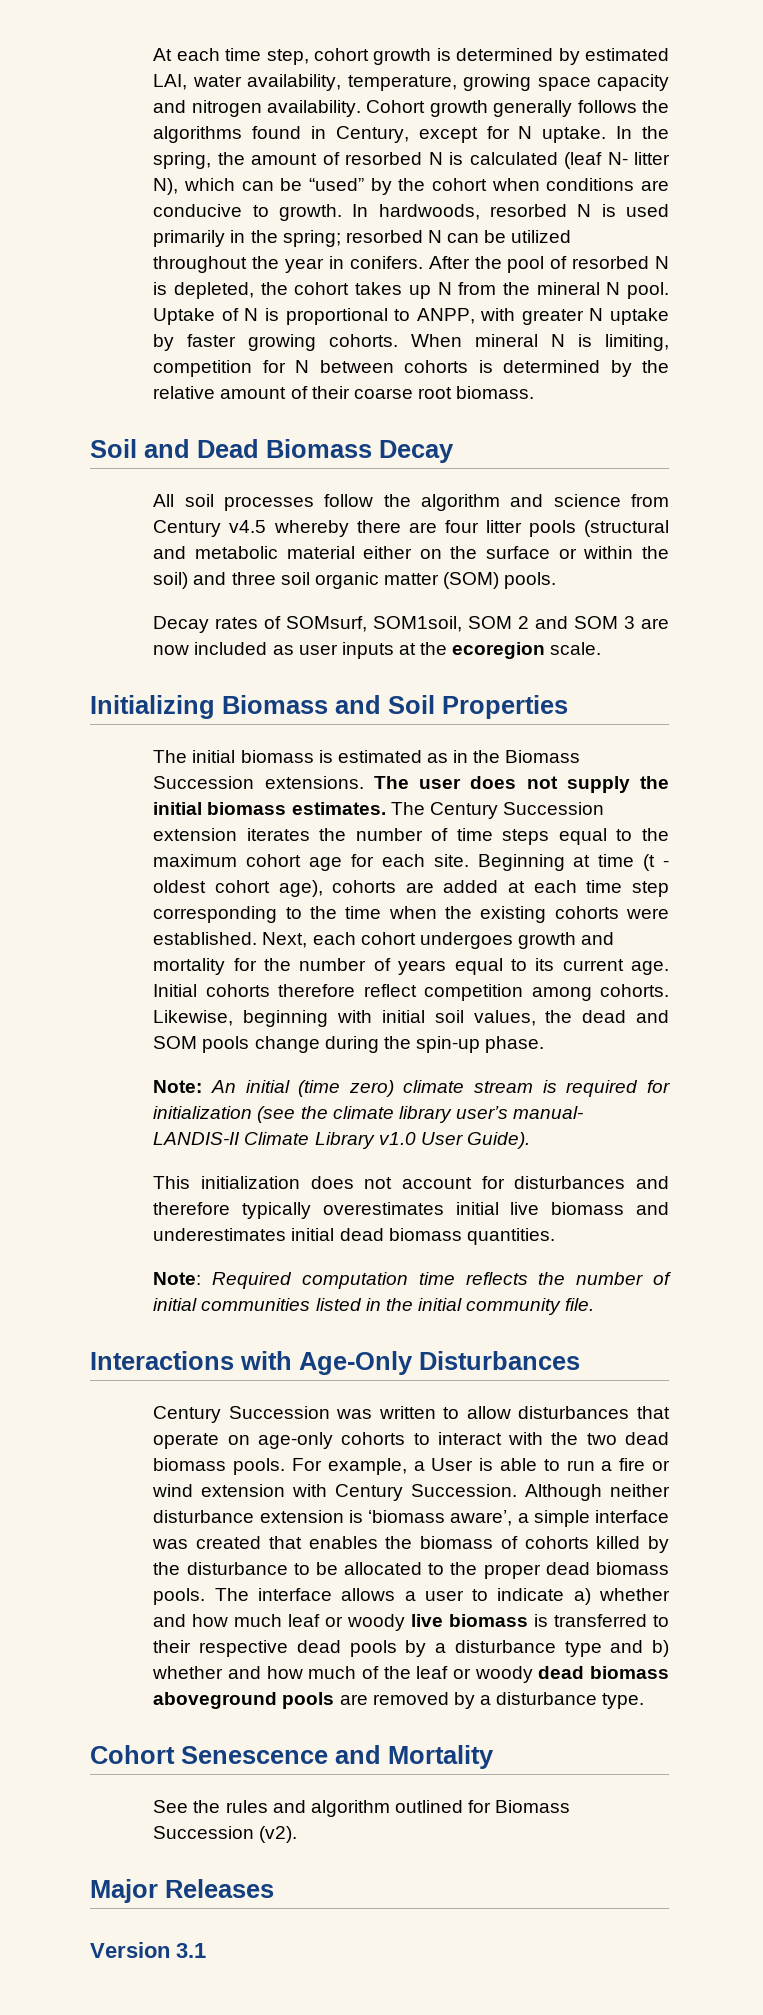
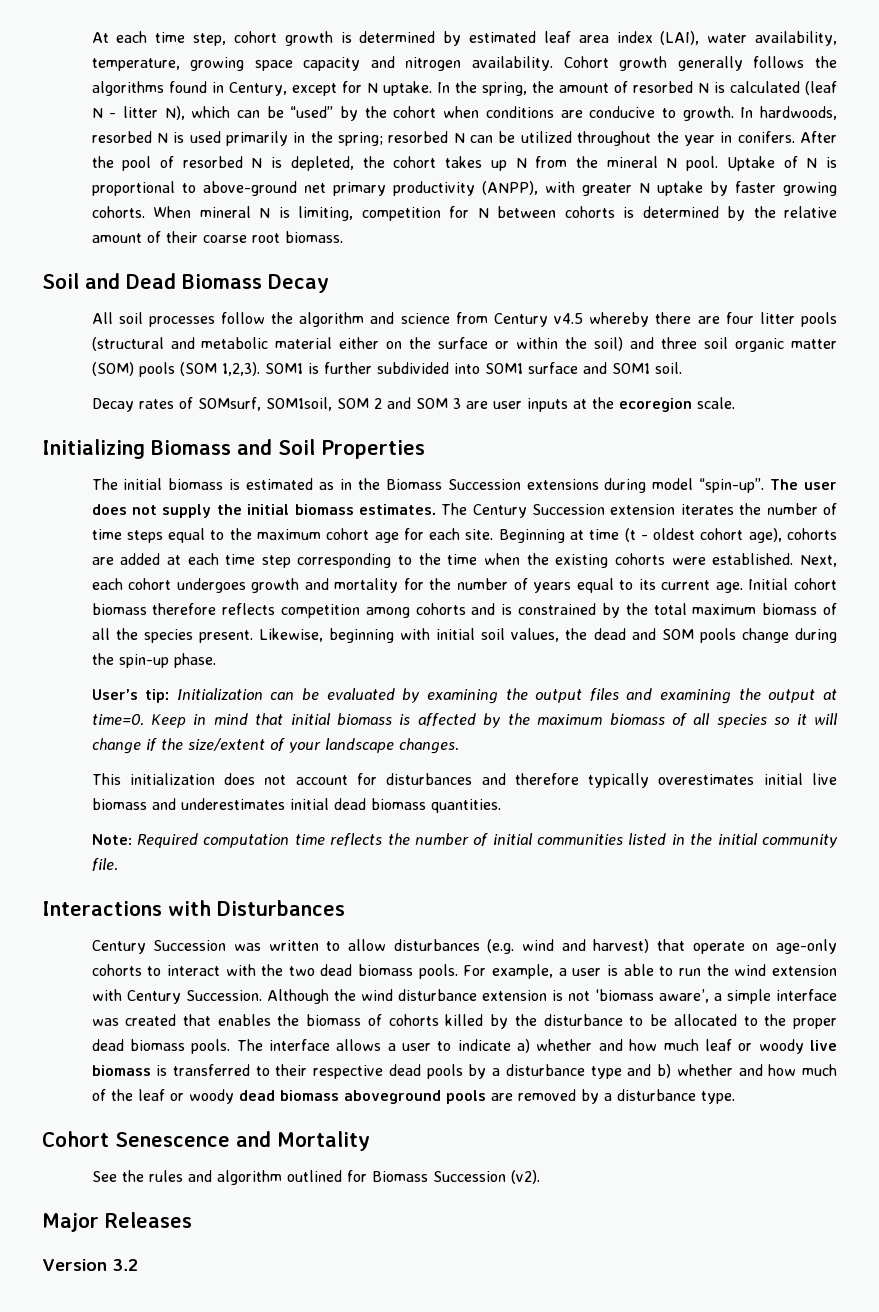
- At each time step, cohort growth is determined by estimated LAI, water availability, temperature, growing space capacity and nitrogen availability.
+ At each time step, cohort growth is determined by estimated leaf area index (LAI), water availability, temperature, growing space capacity and nitrogen availability.
- In the spring, the amount of resorbed N is calculated (leaf N- litter N), which can be “used” by the cohort when conditions are conducive to growth.
+ In the spring, the amount of resorbed N is calculated (leaf N - litter N), which can be “used” by the cohort when conditions are conducive to growth.
- Uptake of N is proportional to ANPP, with greater N uptake by faster growing cohorts.
+ Uptake of N is proportional to above-ground net primary productivity (ANPP), with greater N uptake by faster growing cohorts.
- All soil processes follow the algorithm and science from Century v4.5 whereby there are four litter pools (structural and metabolic material either on the surface or within the soil) and three soil organic matter (SOM) pools.
+ All soil processes follow the algorithm and science from Century v4.5 whereby there are four litter pools (structural and metabolic material either on the surface or within the soil) and three soil organic matter (SOM) pools (SOM 1,2,3). SOM1 is further subdivided into SOM1 surface and SOM1 soil.
- Decay rates of SOMsurf, SOM1soil, SOM 2 and SOM 3 are now included as user inputs at the ecoregion scale.
+ Decay rates of SOMsurf, SOM1soil, SOM 2 and SOM 3 are user inputs at the ecoregion scale.
- The initial biomass is estimated as in the Biomass Succession extensions.
+ The initial biomass is estimated as in the Biomass Succession extensions during model “spin-up”.
- Initial cohorts therefore reflect competition among cohorts.
+ Initial cohort biomass therefore reflects competition among cohorts and is constrained by the total maximum biomass of all the species present.
- Note: An initial (time zero) climate stream is required for initialization (see the climate library user’s manual- LANDIS-II Climate Library v1.0 User Guide).
+ User’s tip: Initialization can be evaluated by examining the output files and examining the output at time=0. Keep in mind that initial biomass is affected by the maximum biomass of all species so it will change if the size/extent of your landscape changes.
- Interactions with Age-Only Disturbances
+ Interactions with Disturbances
- Century Succession was written to allow disturbances that operate on age-only cohorts to interact with the two dead biomass pools.
+ Century Succession was written to allow disturbances (e.g. wind and harvest) that operate on age-only cohorts to interact with the two dead biomass pools.
- For example, a User is able to run a fire or wind extension with Century Succession.
+ For example, a user is able to run the wind extension with Century Succession.
- Although neither disturbance extension is ‘biomass aware’, a simple interface was created that enables the biomass of cohorts killed by the disturbance to be allocated to the proper dead biomass pools.
+ Although the wind disturbance extension is not ‘biomass aware’, a simple interface was created that enables the biomass of cohorts killed by the disturbance to be allocated to the proper dead biomass pools.
- Version 3.1
+ Version 3.2

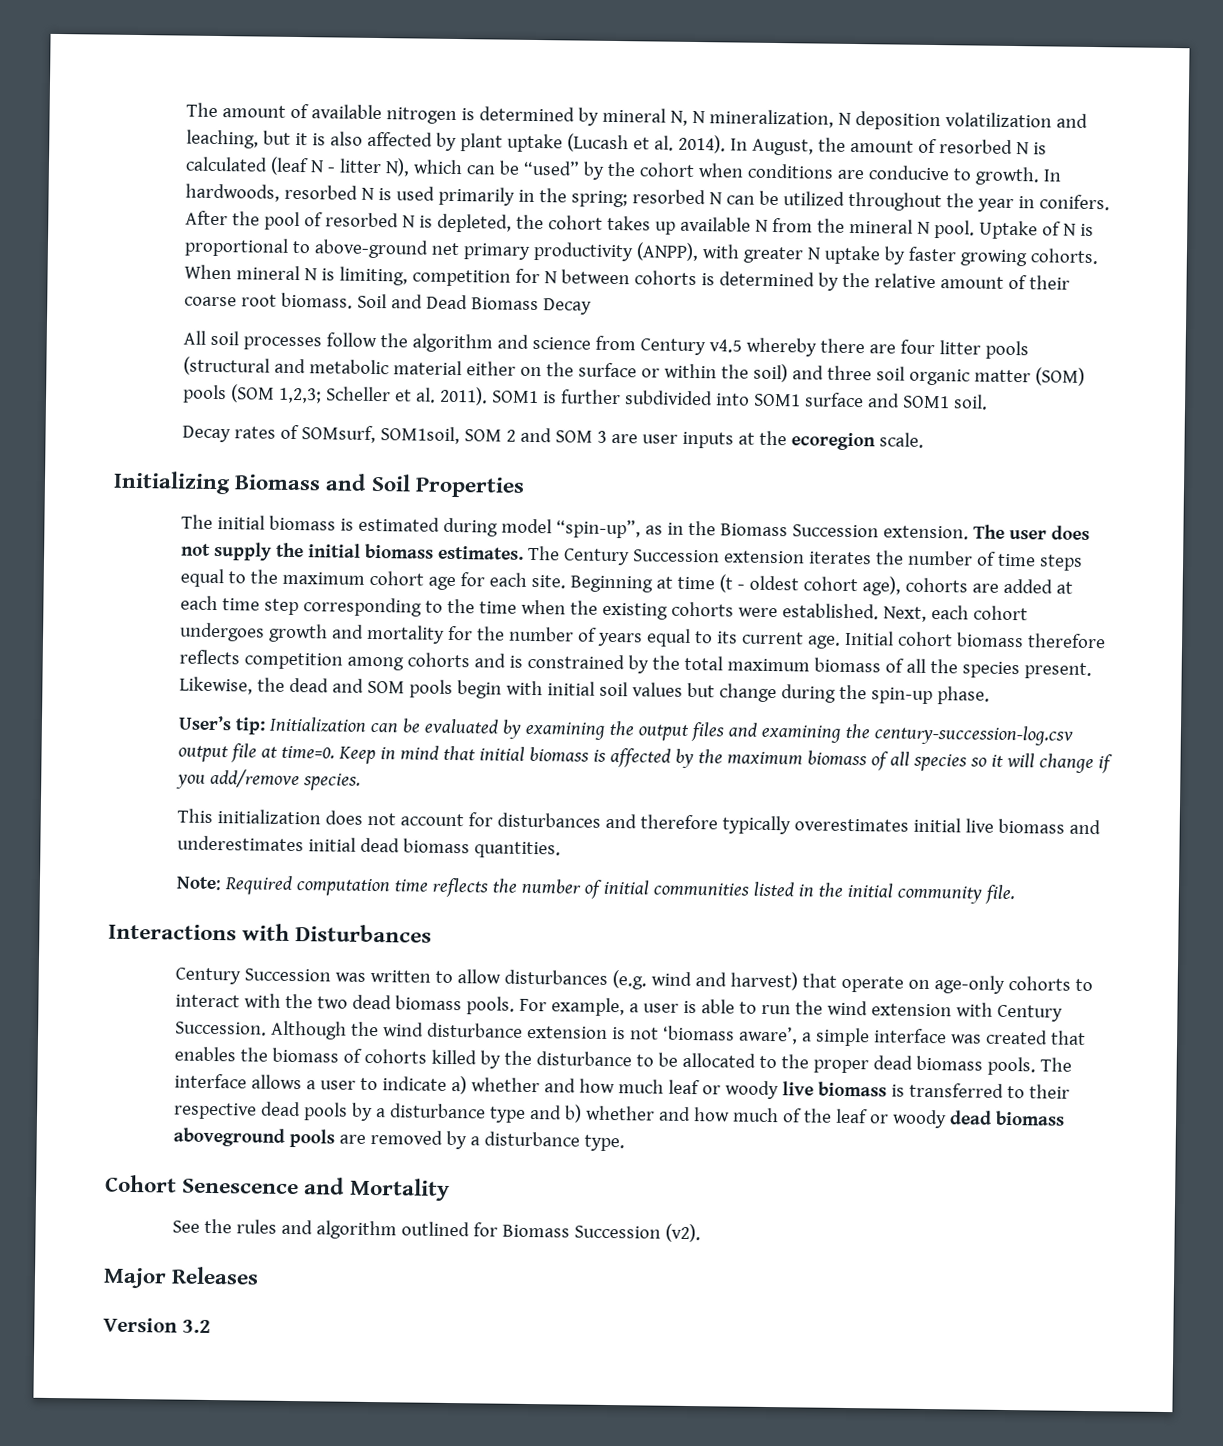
- At each time step, cohort growth is determined by estimated leaf area index (LAI), water availability, temperature, growing space capacity and nitrogen availability. Cohort growth generally follows the algorithms found in Century, except for N uptake. In the spring, the amount of resorbed N is calculated (leaf N - litter N), which can be “used” by the cohort when conditions are conducive to growth.
+ The amount of available nitrogen is determined by mineral N, N mineralization, N deposition volatilization and leaching, but it is also affected by plant uptake (Lucash et al. 2014). In August, the amount of resorbed N is calculated (leaf N - litter N), which can be “used” by the cohort when conditions are conducive to growth.
- After the pool of resorbed N is depleted, the cohort takes up N from the mineral N pool.
+ After the pool of resorbed N is depleted, the cohort takes up available N from the mineral N pool.
- When mineral N is limiting, competition for N between cohorts is determined by the relative amount of their coarse root biomass.
- Soil and Dead Biomass Decay
+ When mineral N is limiting, competition for N between cohorts is determined by the relative amount of their coarse root biomass. Soil and Dead Biomass Decay
- All soil processes follow the algorithm and science from Century v4.5 whereby there are four litter pools (structural and metabolic material either on the surface or within the soil) and three soil organic matter (SOM) pools (SOM 1,2,3).
+ All soil processes follow the algorithm and science from Century v4.5 whereby there are four litter pools (structural and metabolic material either on the surface or within the soil) and three soil organic matter (SOM) pools (SOM 1,2,3; Scheller et al. 2011).
- The initial biomass is estimated as in the Biomass Succession extensions during model “spin-up”.
+ The initial biomass is estimated during model “spin-up”, as in the Biomass Succession extension.
- Likewise, beginning with initial soil values, the dead and SOM pools change during the spin-up phase.
+ Likewise, the dead and SOM pools begin with initial soil values but change during the spin-up phase.
- User’s tip: Initialization can be evaluated by examining the output files and examining the output at time=0.
+ User’s tip: Initialization can be evaluated by examining the output files and examining the century-succession-log.csv output file at time=0.
- Keep in mind that initial biomass is affected by the maximum biomass of all species so it will change if the size/extent of your landscape changes.
+ Keep in mind that initial biomass is affected by the maximum biomass of all species so it will change if you add/remove species.

